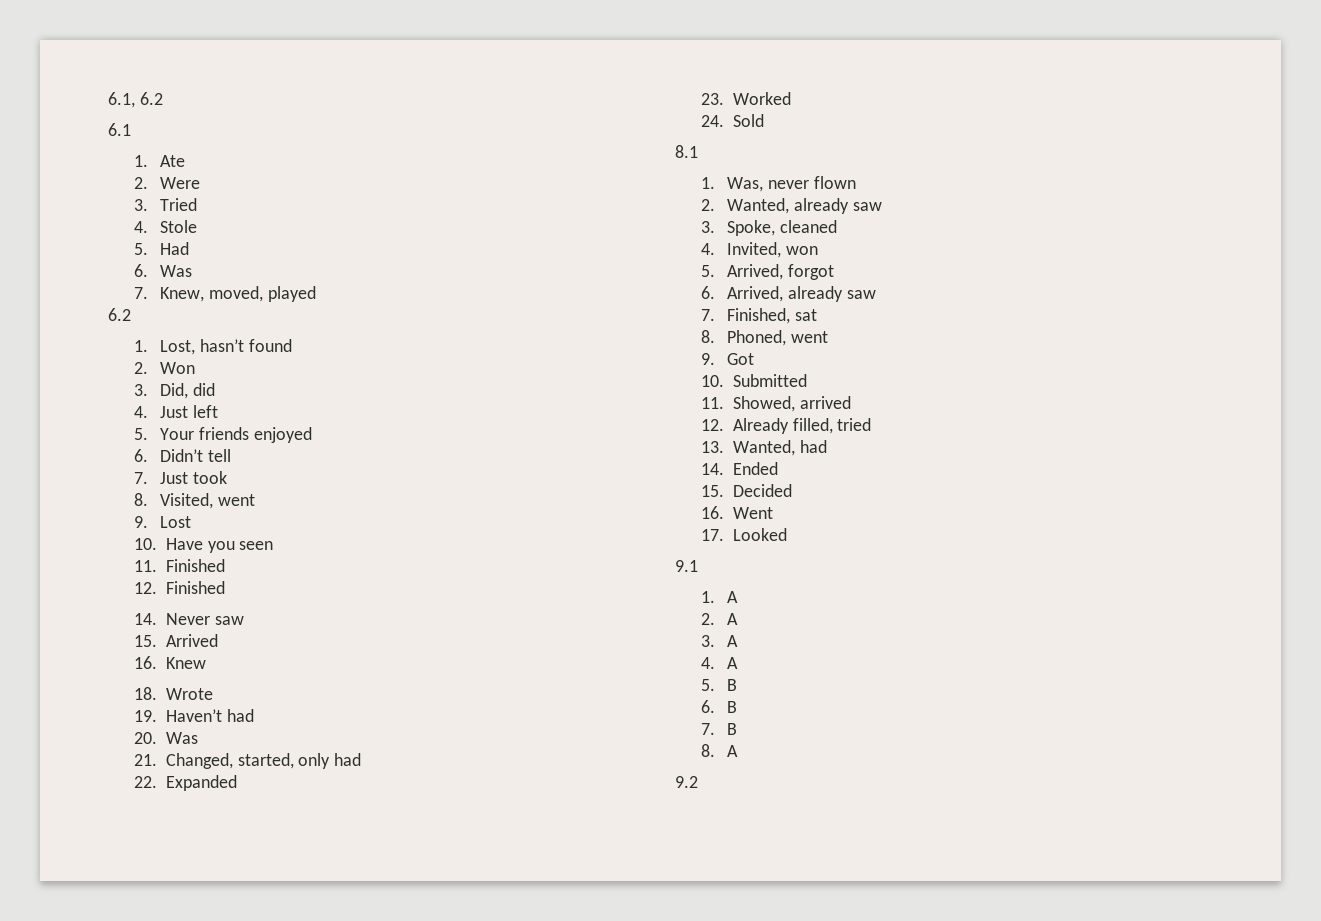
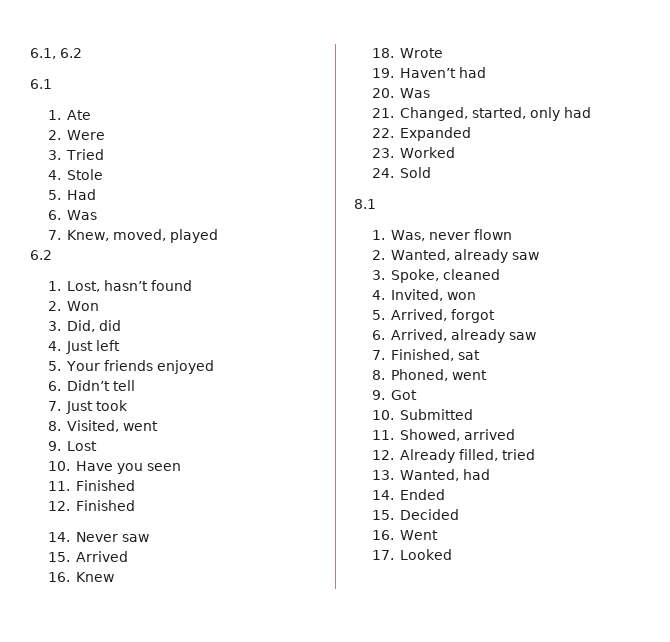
- 9.1
- 1. A
- 2. A
- 3. A
- 4. A
- 5. B
- 6. B
- 7. B
- 8. A
- 9.2

